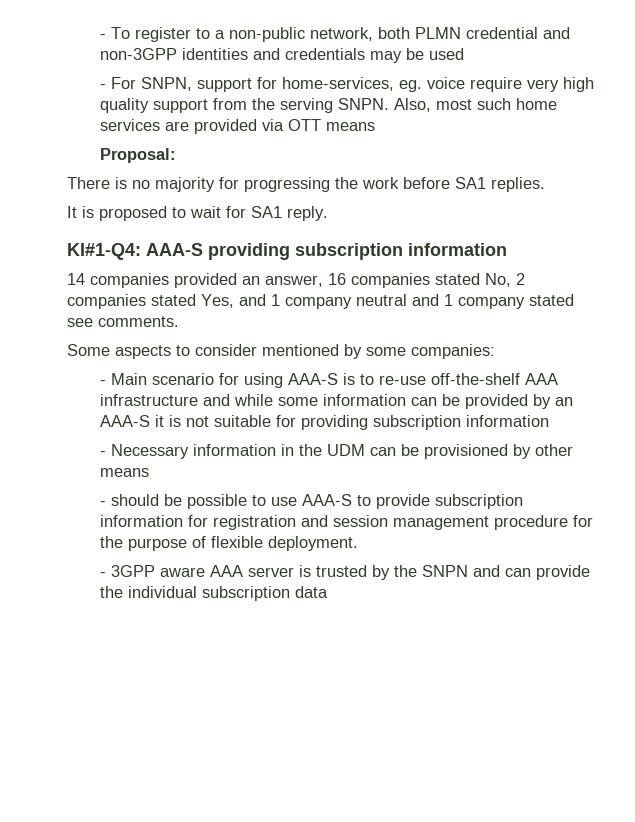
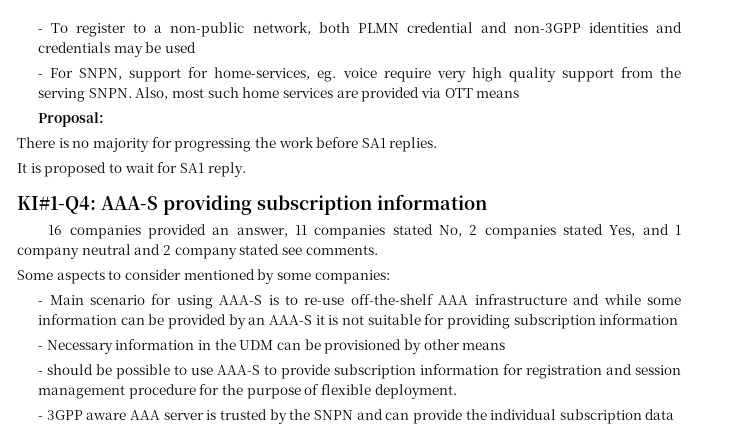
- 14 companies provided an answer, 16 companies stated No, 2 companies stated Yes, and 1 company neutral and 1 company stated see comments.
+ 16 companies provided an answer, 11 companies stated No, 2 companies stated Yes, and 1 company neutral and 2 company stated see comments.

